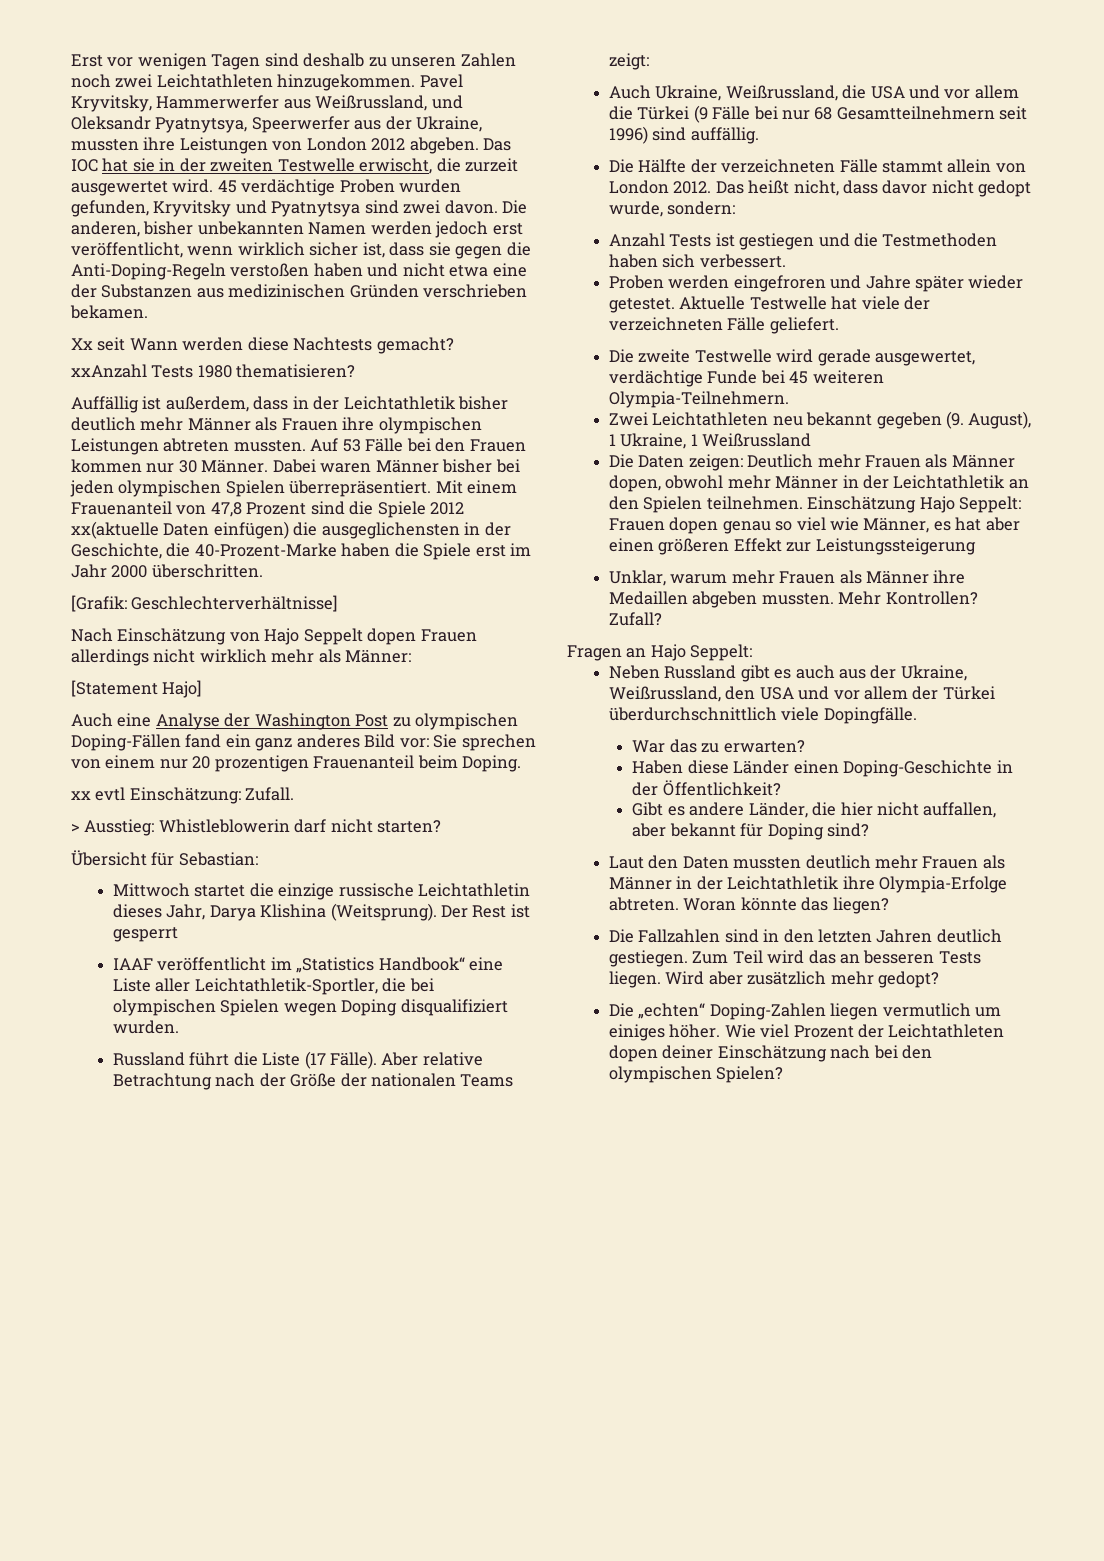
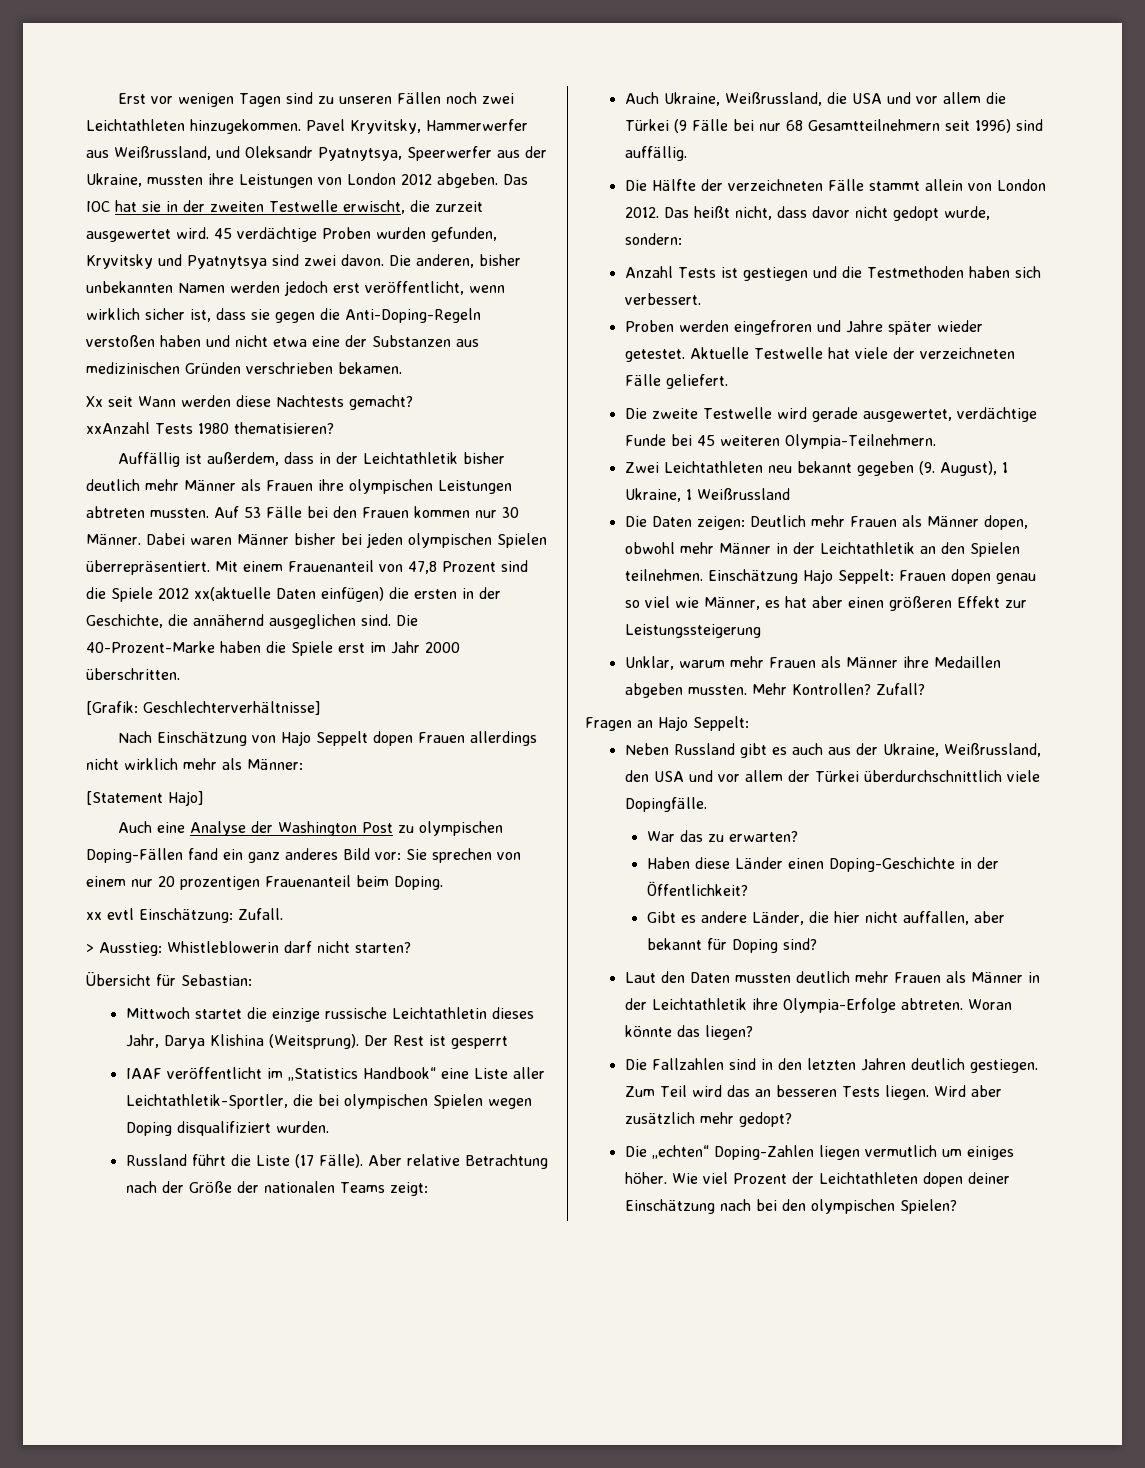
- Erst vor wenigen Tagen sind deshalb zu unseren Zahlen noch zwei Leichtathleten hinzugekommen.
+ Erst vor wenigen Tagen sind zu unseren Fällen noch zwei Leichtathleten hinzugekommen.
- Mit einem Frauenanteil von 47,8 Prozent sind die Spiele 2012 xx(aktuelle Daten einfügen) die ausgeglichensten in der Geschichte, die 40-Prozent-Marke haben die Spiele erst im Jahr 2000 überschritten.
+ Mit einem Frauenanteil von 47,8 Prozent sind die Spiele 2012 xx(aktuelle Daten einfügen) die ersten in der Geschichte, die annähernd ausgeglichen sind. Die 40-Prozent-Marke haben die Spiele erst im Jahr 2000 überschritten.

